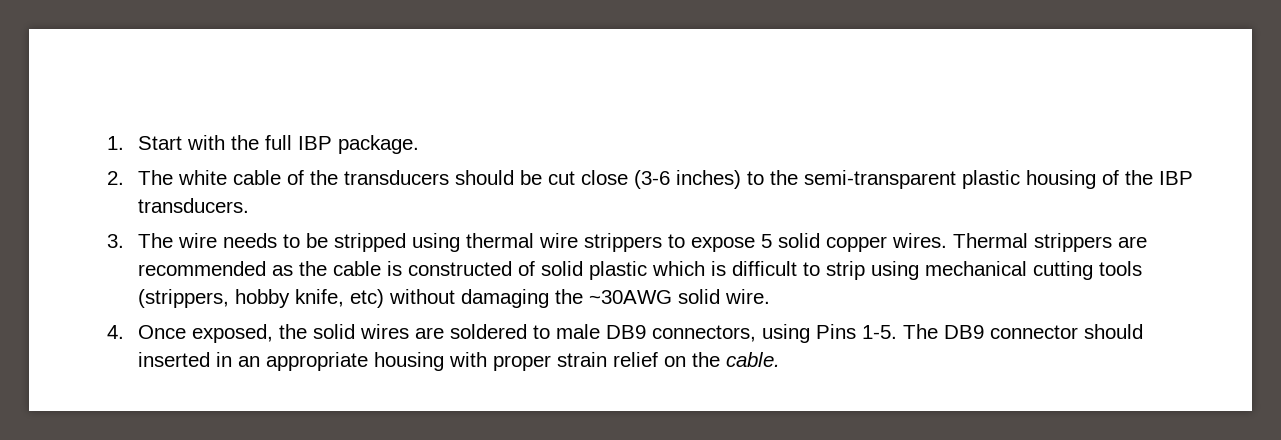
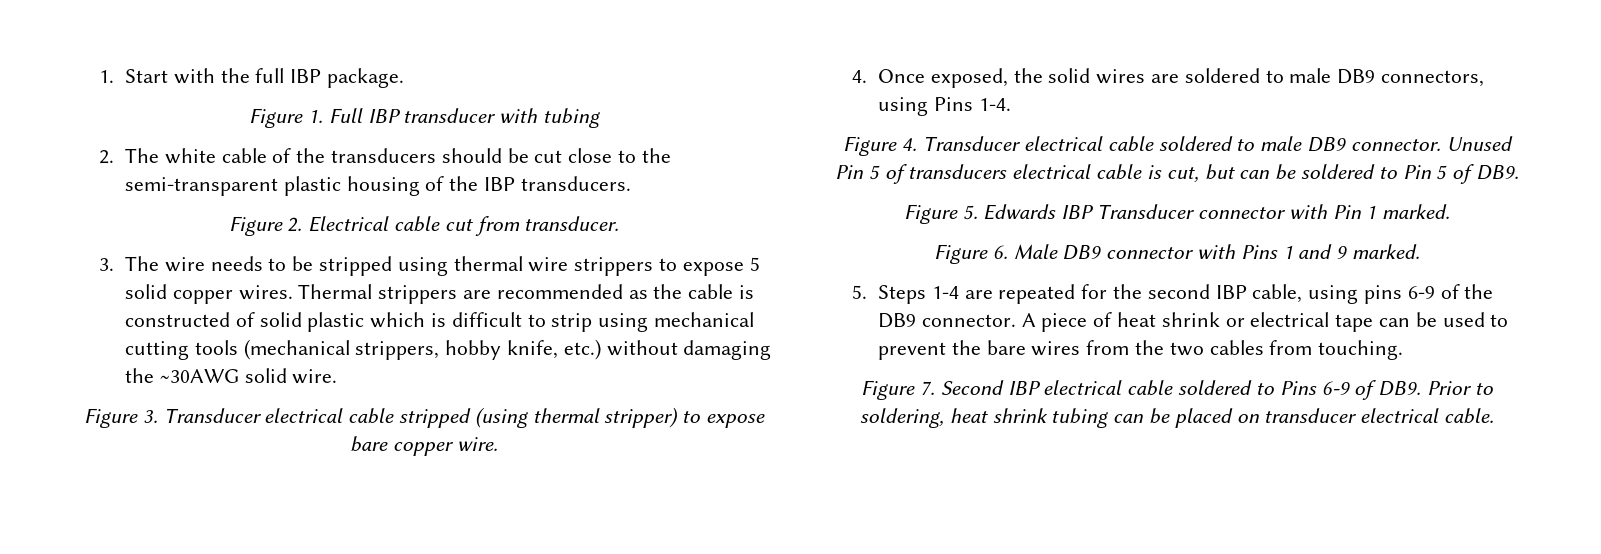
+ Figure 1. Full IBP transducer with tubing
- 2. The white cable of the transducers should be cut close (3-6 inches) to the semi-transparent plastic housing of the IBP transducers.
+ 2. The white cable of the transducers should be cut close to the semi-transparent plastic housing of the IBP transducers.
+ Figure 2. Electrical cable cut from transducer.
- Thermal strippers are recommended as the cable is constructed of solid plastic which is difficult to strip using mechanical cutting tools (strippers, hobby knife, etc) without damaging the ~30AWG solid wire.
+ Thermal strippers are recommended as the cable is constructed of solid plastic which is difficult to strip using mechanical cutting tools (mechanical strippers, hobby knife, etc.) without damaging the ~30AWG solid wire.
+ Figure 3. Transducer electrical cable stripped (using thermal stripper) to expose bare copper wire.
- 4. Once exposed, the solid wires are soldered to male DB9 connectors, using Pins 1-5. The DB9 connector should inserted in an appropriate housing with proper strain relief on the cable.
+ 4. Once exposed, the solid wires are soldered to male DB9 connectors, using Pins 1-4.
+ Figure 4. Transducer electrical cable soldered to male DB9 connector. Unused Pin 5 of transducers electrical cable is cut, but can be soldered to Pin 5 of DB9.
+ Figure 5. Edwards IBP Transducer connector with Pin 1 marked.
+ Figure 6. Male DB9 connector with Pins 1 and 9 marked.
+ 5. Steps 1-4 are repeated for the second IBP cable, using pins 6-9 of the DB9 connector. A piece of heat shrink or electrical tape can be used to prevent the bare wires from the two cables from touching.
+ Figure 7. Second IBP electrical cable soldered to Pins 6-9 of DB9. Prior to soldering, heat shrink tubing can be placed on transducer electrical cable.

